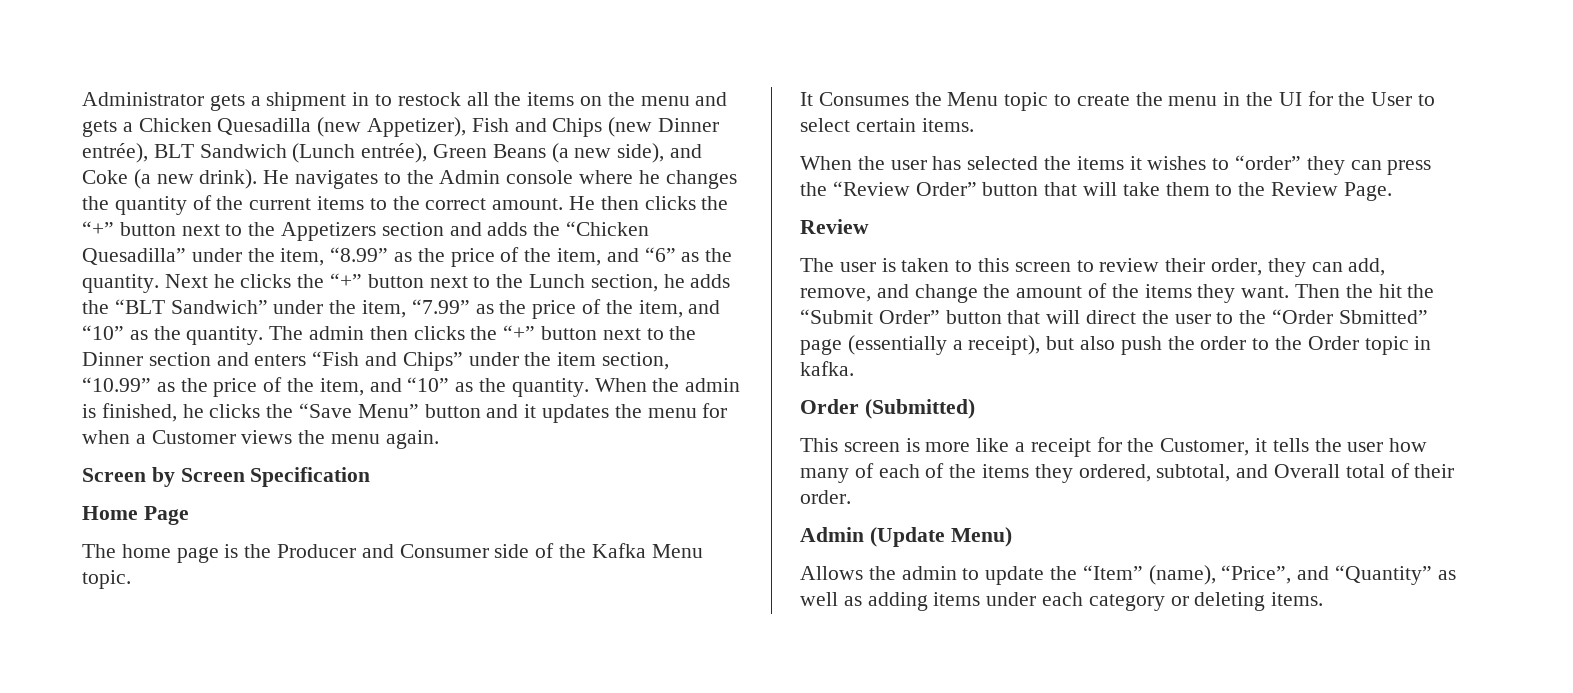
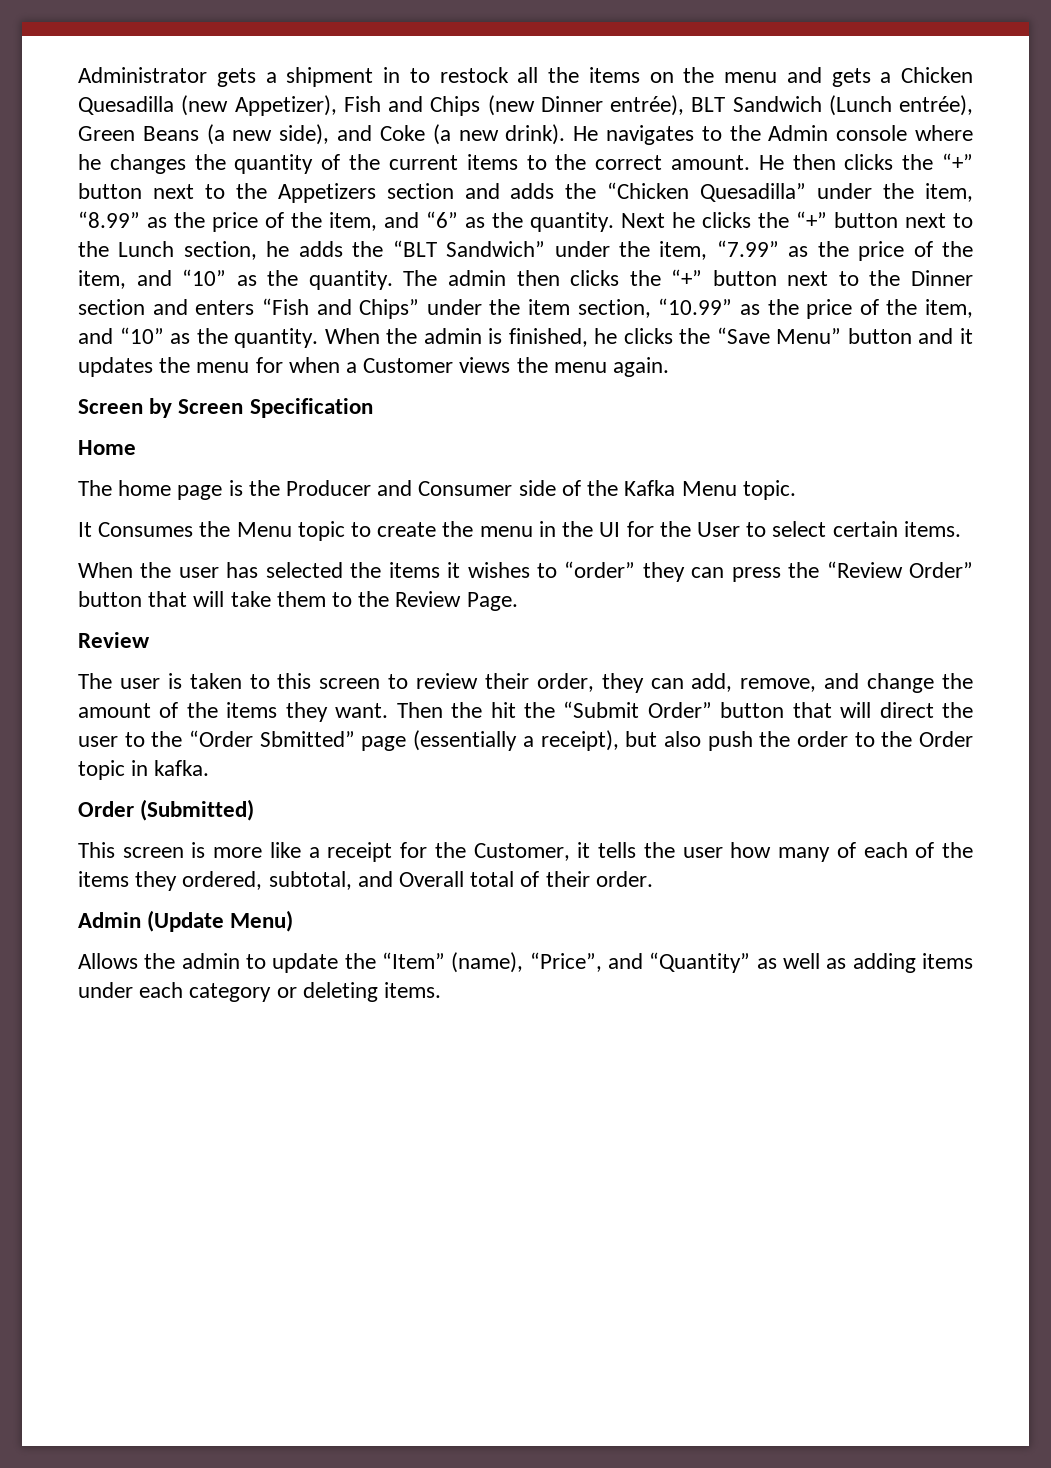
- Home Page
+ Home

